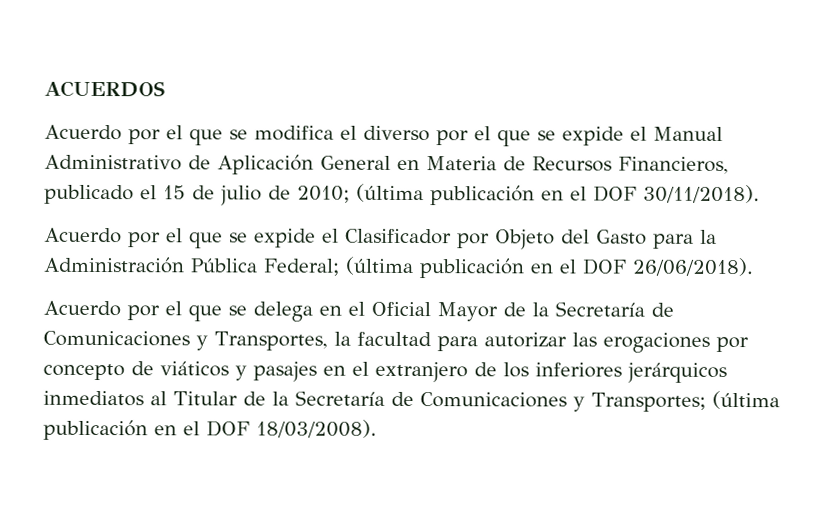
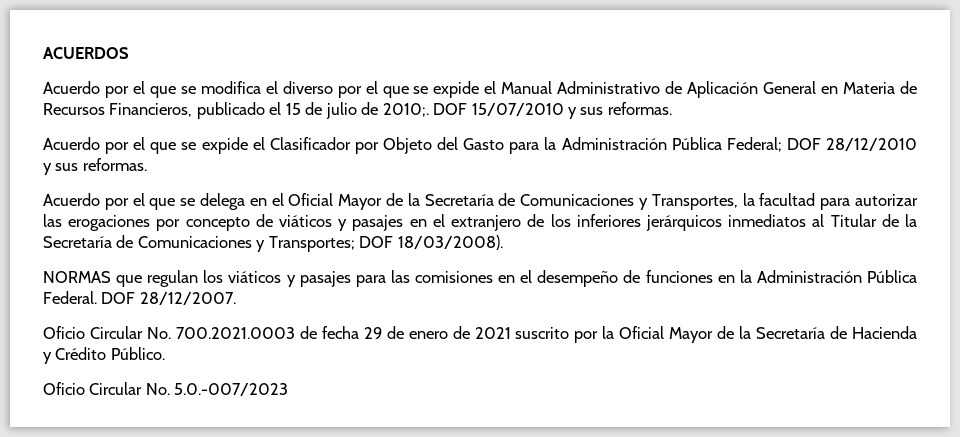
- Acuerdo por el que se modifica el diverso por el que se expide el Manual Administrativo de Aplicación General en Materia de Recursos Financieros, publicado el 15 de julio de 2010; (última publicación en el DOF 30/11/2018).
+ Acuerdo por el que se modifica el diverso por el que se expide el Manual Administrativo de Aplicación General en Materia de Recursos Financieros, publicado el 15 de julio de 2010;. DOF 15/07/2010 y sus reformas.
- Acuerdo por el que se expide el Clasificador por Objeto del Gasto para la Administración Pública Federal; (última publicación en el DOF 26/06/2018).
+ Acuerdo por el que se expide el Clasificador por Objeto del Gasto para la Administración Pública Federal; DOF 28/12/2010 y sus reformas.
- Acuerdo por el que se delega en el Oficial Mayor de la Secretaría de Comunicaciones y Transportes, la facultad para autorizar las erogaciones por concepto de viáticos y pasajes en el extranjero de los inferiores jerárquicos inmediatos al Titular de la Secretaría de Comunicaciones y Transportes; (última publicación en el DOF 18/03/2008).
+ Acuerdo por el que se delega en el Oficial Mayor de la Secretaría de Comunicaciones y Transportes, la facultad para autorizar las erogaciones por concepto de viáticos y pasajes en el extranjero de los inferiores jerárquicos inmediatos al Titular de la Secretaría de Comunicaciones y Transportes; DOF 18/03/2008).
+ NORMAS que regulan los viáticos y pasajes para las comisiones en el desempeño de funciones en la Administración Pública Federal. DOF 28/12/2007.
+ Oficio Circular No. 700.2021.0003 de fecha 29 de enero de 2021 suscrito por la Oficial Mayor de la Secretaría de Hacienda y Crédito Público.
+ Oficio Circular No. 5.0.-007/2023

